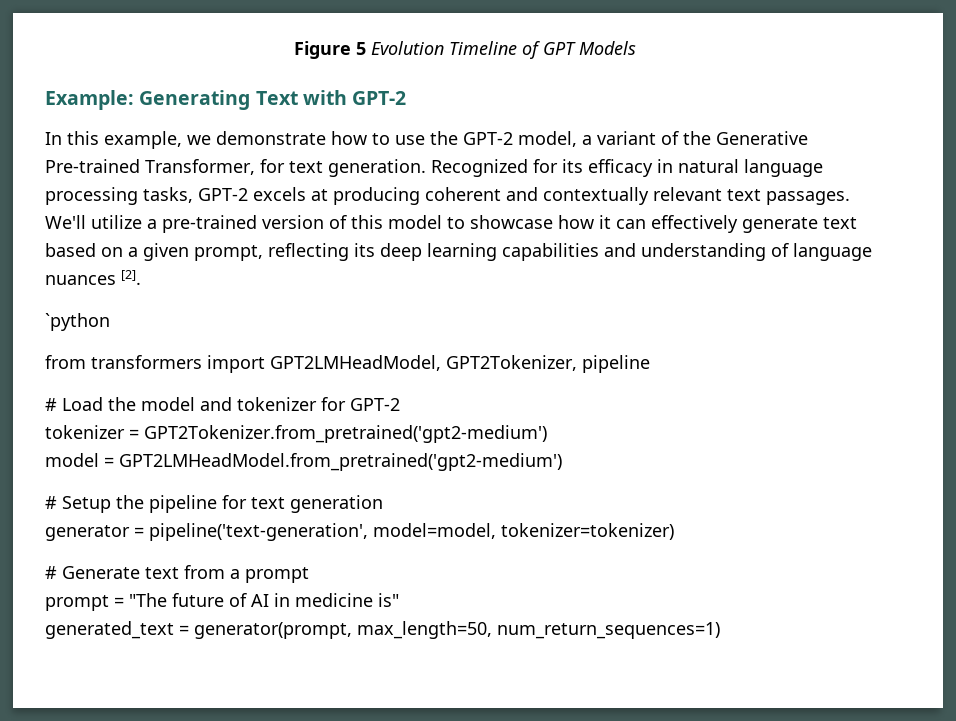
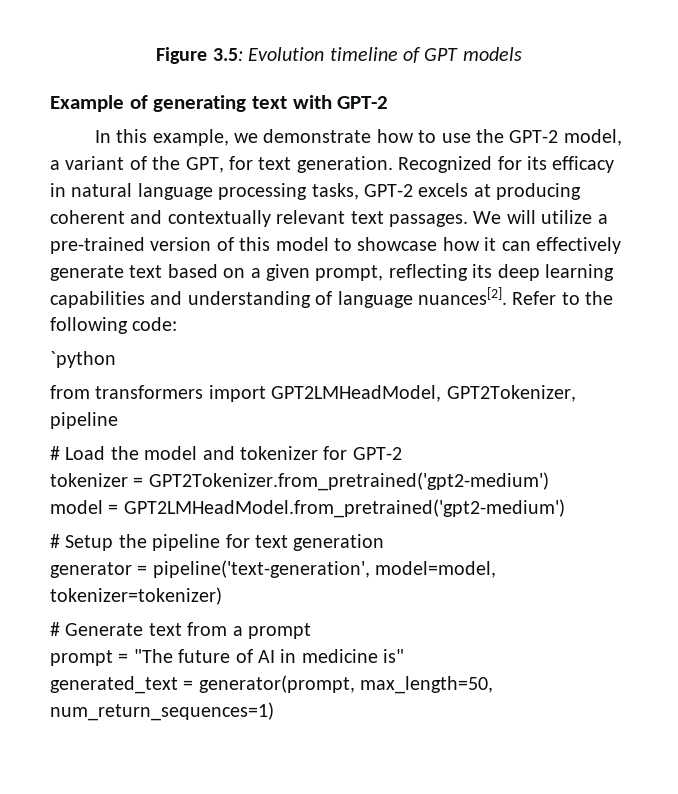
- Figure 5 Evolution Timeline of GPT Models
- Example: Generating Text with GPT-2
+ Figure 3.5: Evolution timeline of GPT models
+ Example of generating text with GPT-2
- In this example, we demonstrate how to use the GPT-2 model, a variant of the Generative Pre-trained Transformer, for text generation.
+ In this example, we demonstrate how to use the GPT-2 model, a variant of the GPT, for text generation.
- We'll utilize a pre-trained version of this model to showcase how it can effectively generate text based on a given prompt, reflecting its deep learning capabilities and understanding of language nuances [2].
+ We will utilize a pre-trained version of this model to showcase how it can effectively generate text based on a given prompt, reflecting its deep learning capabilities and understanding of language nuances[2]. Refer to the following code:

